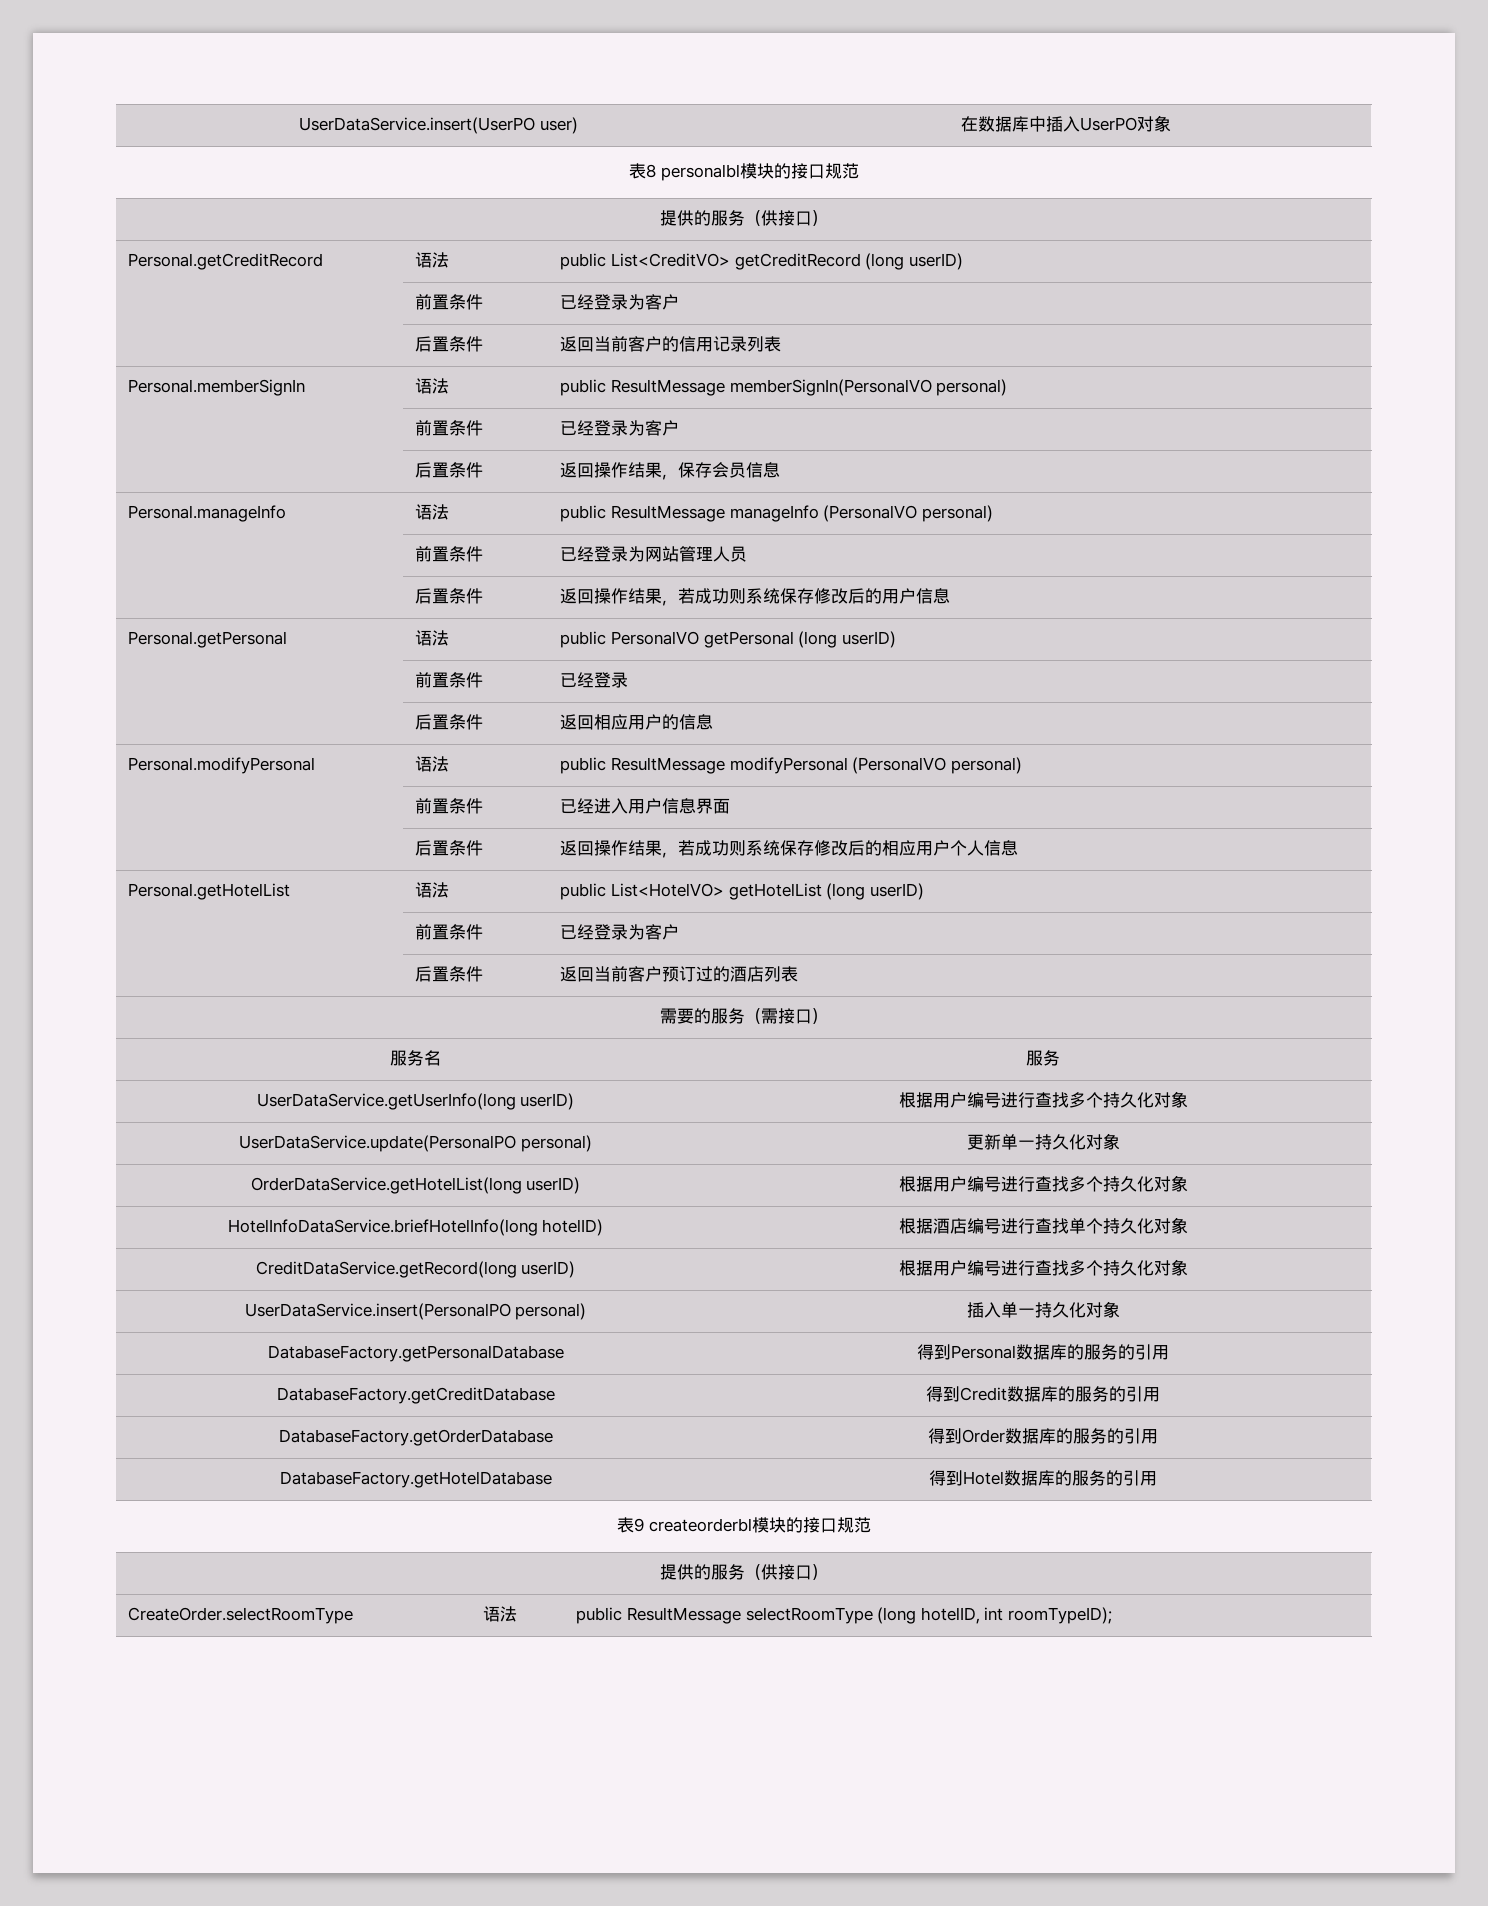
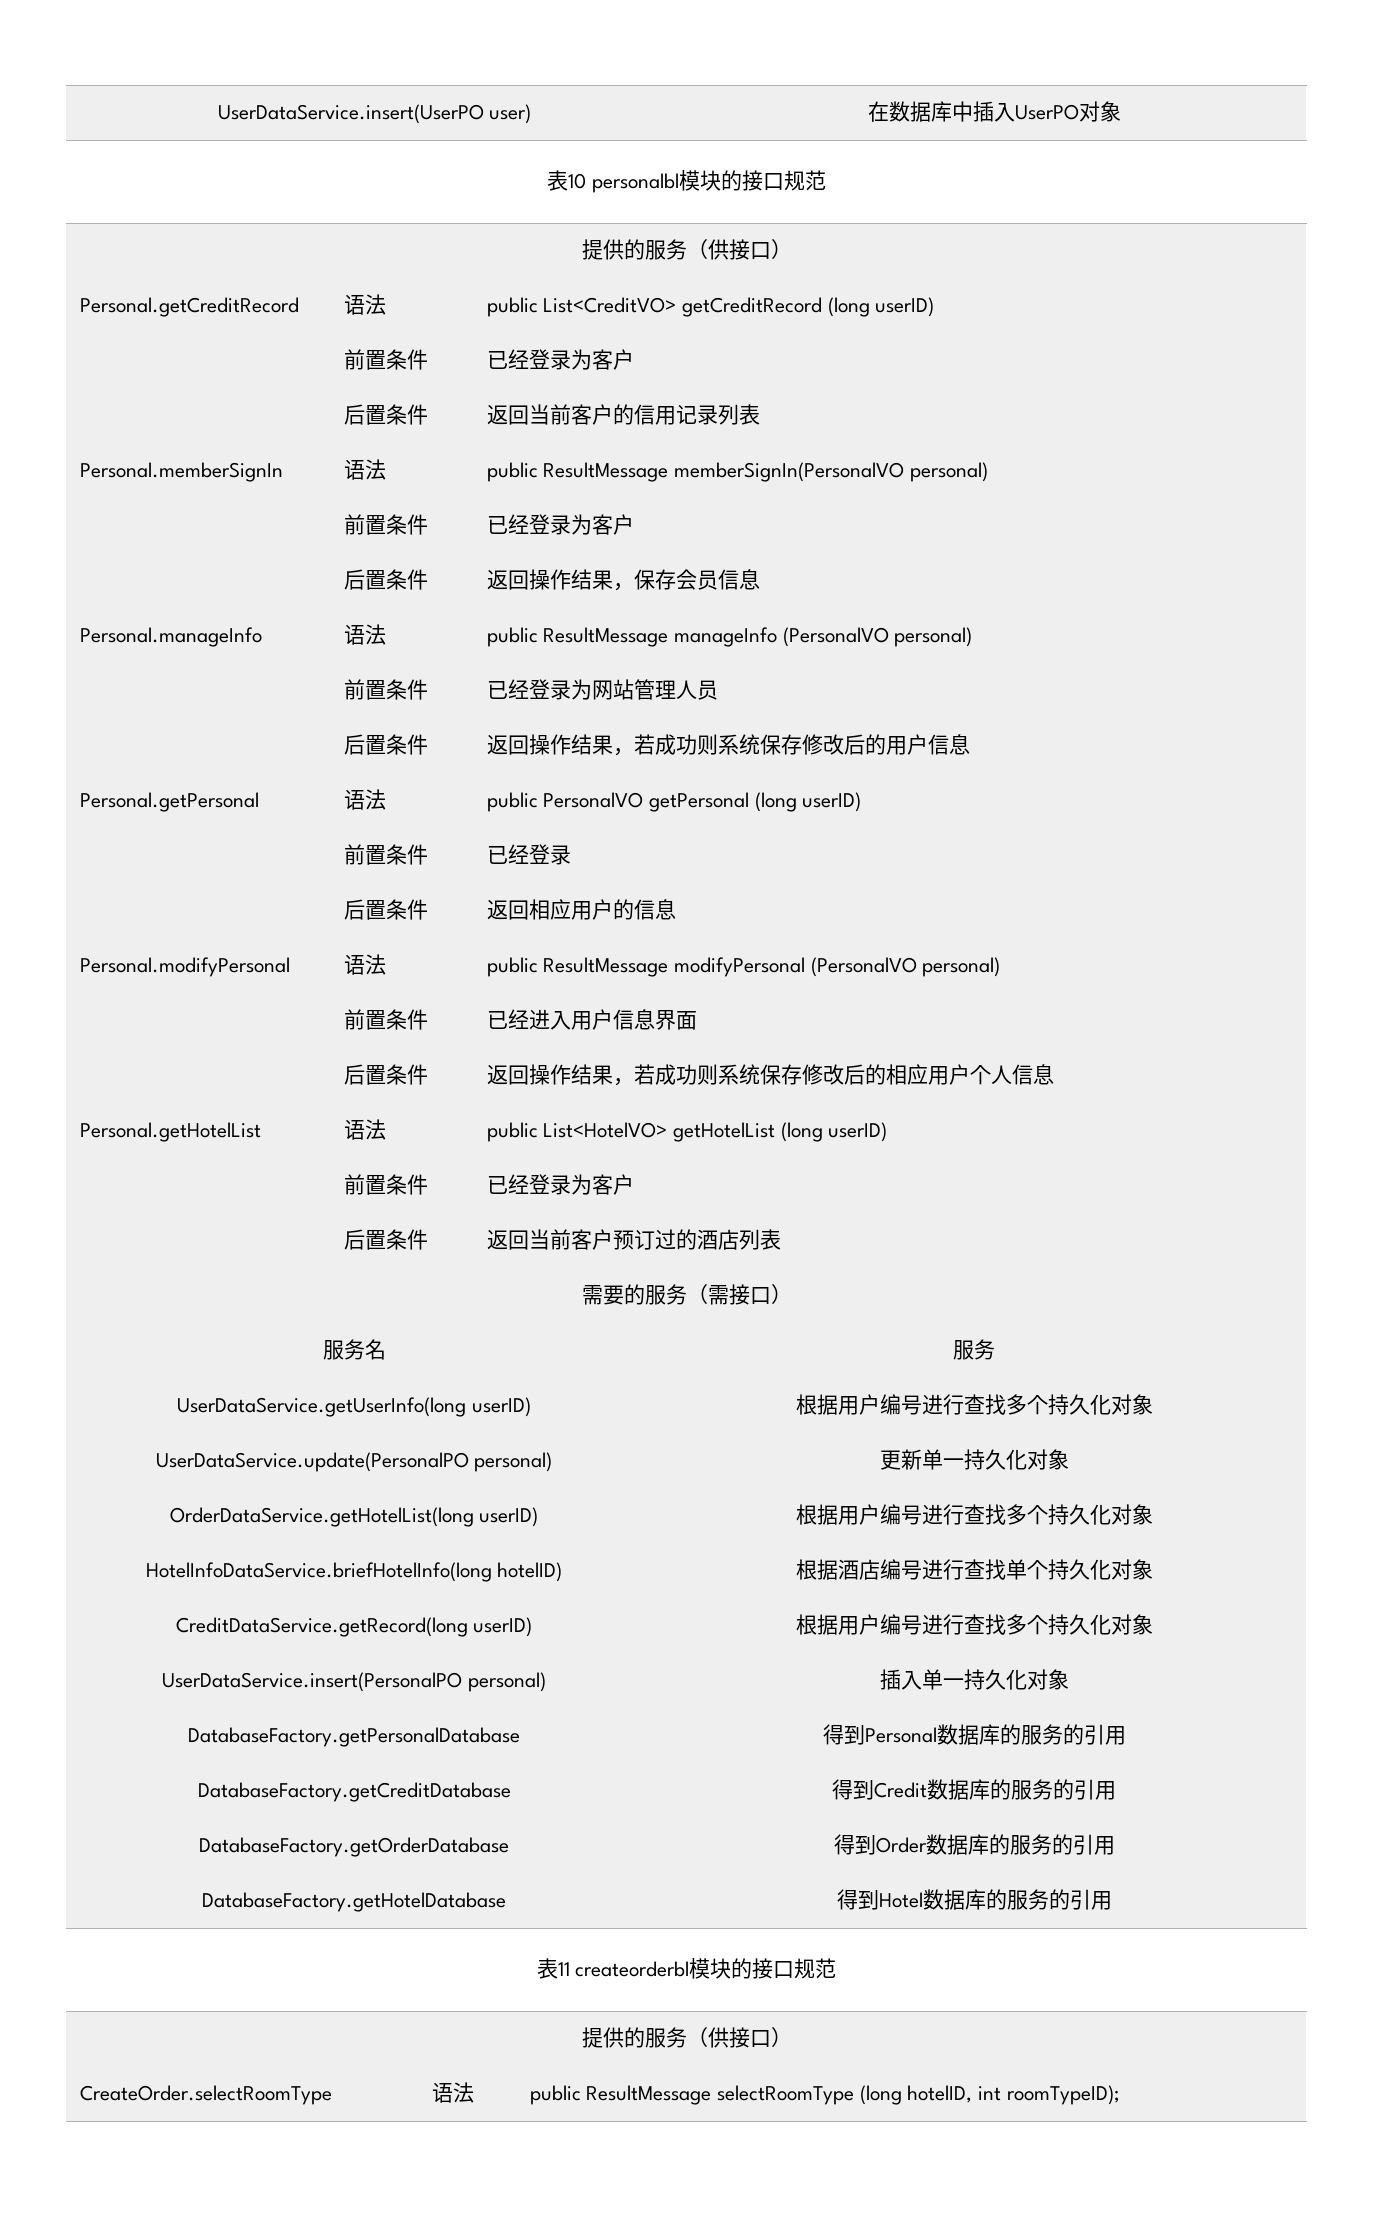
- 表8 personalbl模块的接口规范
+ 表10 personalbl模块的接口规范
- 表9 createorderbl模块的接口规范
+ 表11 createorderbl模块的接口规范

